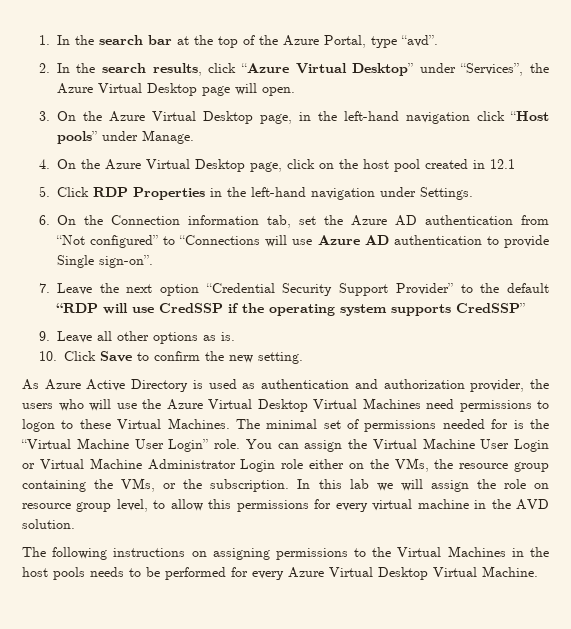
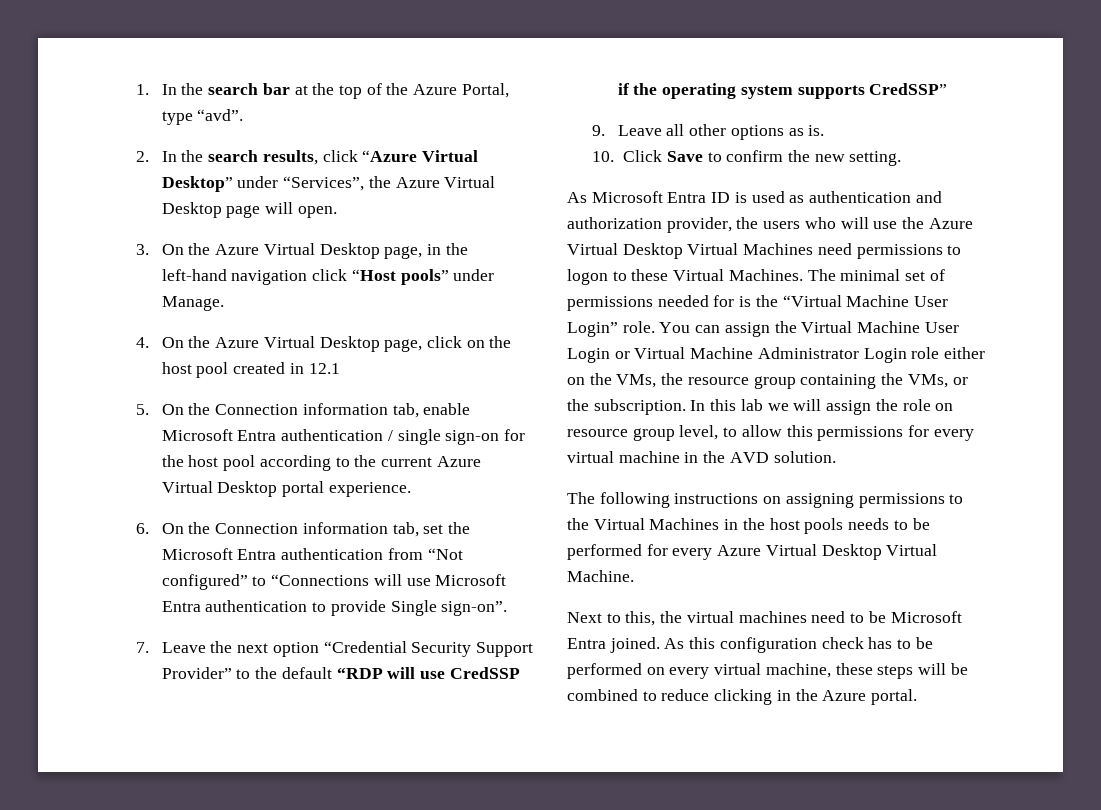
- 5. Click RDP Properties in the left-hand navigation under Settings.
+ 5. On the Connection information tab, enable Microsoft Entra authentication / single sign-on for the host pool according to the current Azure Virtual Desktop portal experience.
- 6. On the Connection information tab, set the Azure AD authentication from “Not configured” to “Connections will use Azure AD authentication to provide Single sign-on”.
+ 6. On the Connection information tab, set the Microsoft Entra authentication from “Not configured” to “Connections will use Microsoft Entra authentication to provide Single sign-on”.
- As Azure Active Directory is used as authentication and authorization provider, the users who will use the Azure Virtual Desktop Virtual Machines need permissions to logon to these Virtual Machines.
+ As Microsoft Entra ID is used as authentication and authorization provider, the users who will use the Azure Virtual Desktop Virtual Machines need permissions to logon to these Virtual Machines.
+ Next to this, the virtual machines need to be Microsoft Entra joined. As this configuration check has to be performed on every virtual machine, these steps will be combined to reduce clicking in the Azure portal.

